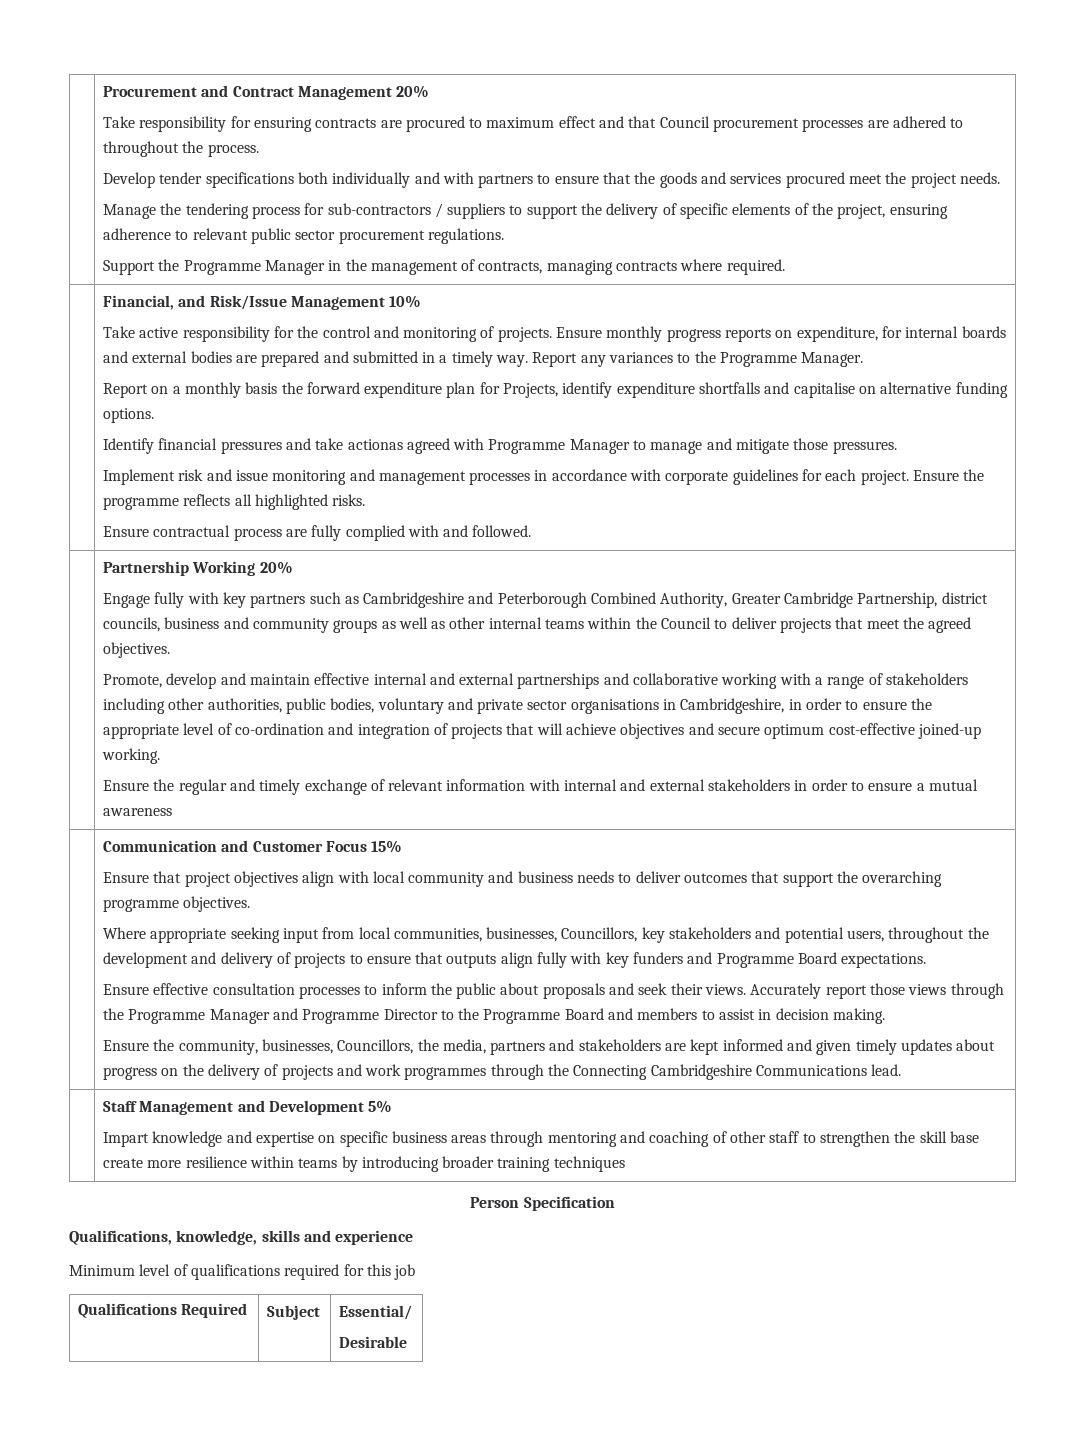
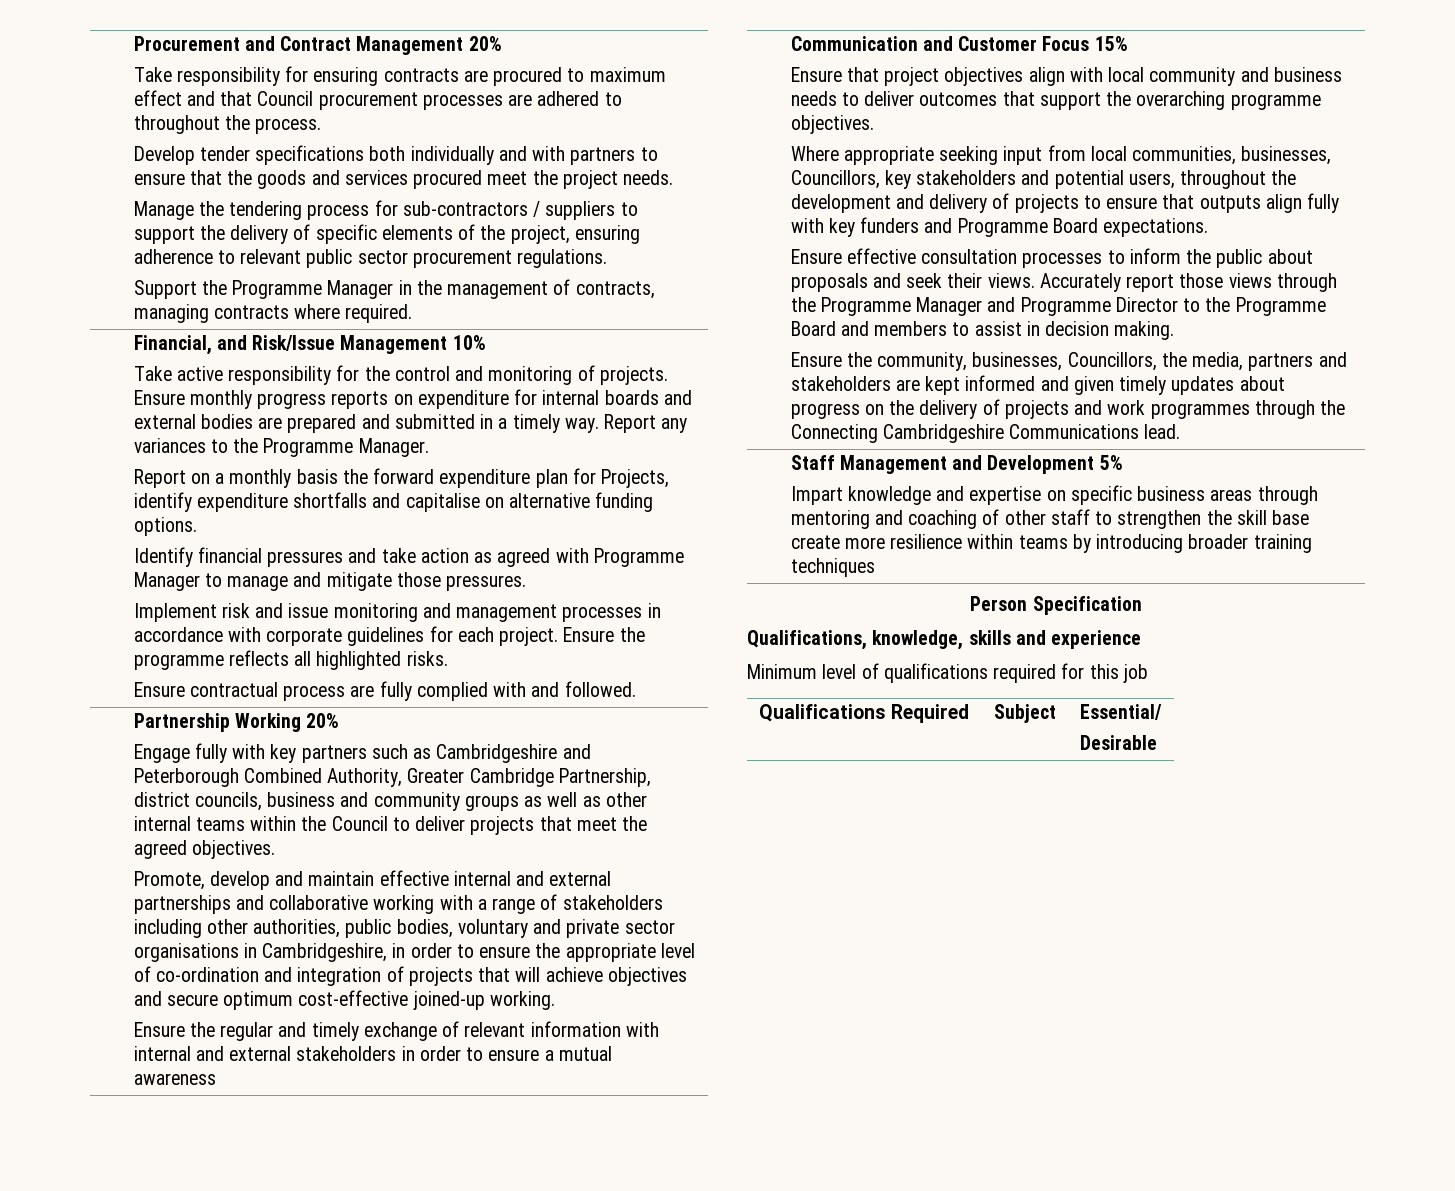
- Ensure monthly progress reports on expenditure, for internal boards and external bodies are prepared and submitted in a timely way.
+ Ensure monthly progress reports on expenditure for internal boards and external bodies are prepared and submitted in a timely way.
- Identify financial pressures and take actionas agreed with Programme Manager to manage and mitigate those pressures.
+ Identify financial pressures and take action as agreed with Programme Manager to manage and mitigate those pressures.

